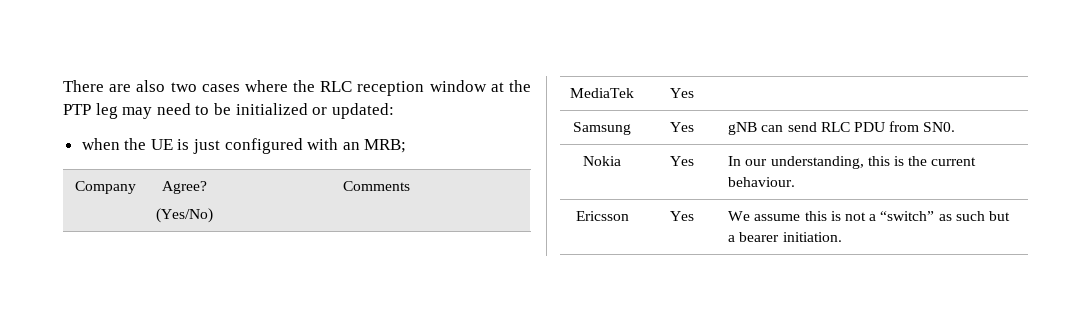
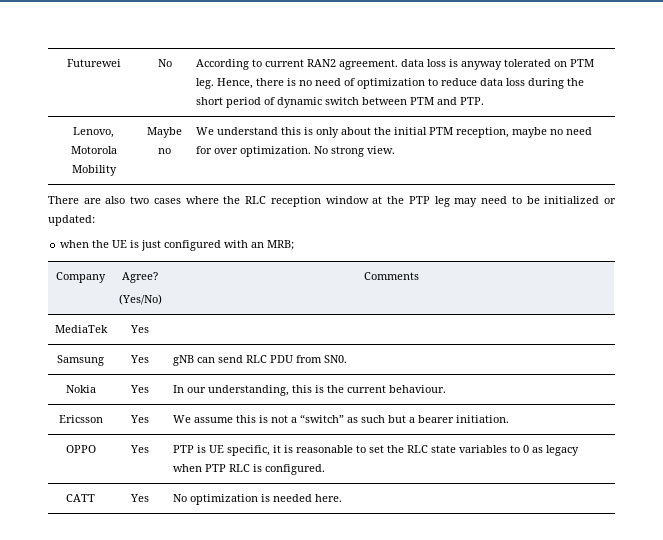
+ Futurewei | No | According to current RAN2 agreement. data loss is anyway tolerated on PTM leg. Hence, there is no need of optimization to reduce data loss during the short period of dynamic switch between PTM and PTP.
+ Lenovo, Motorola Mobility | Maybe no | We understand this is only about the initial PTM reception, maybe no need for over optimization. No strong view.
+ OPPO | Yes | PTP is UE specific, it is reasonable to set the RLC state variables to 0 as legacy when PTP RLC is configured.
+ CATT | Yes | No optimization is needed here.

